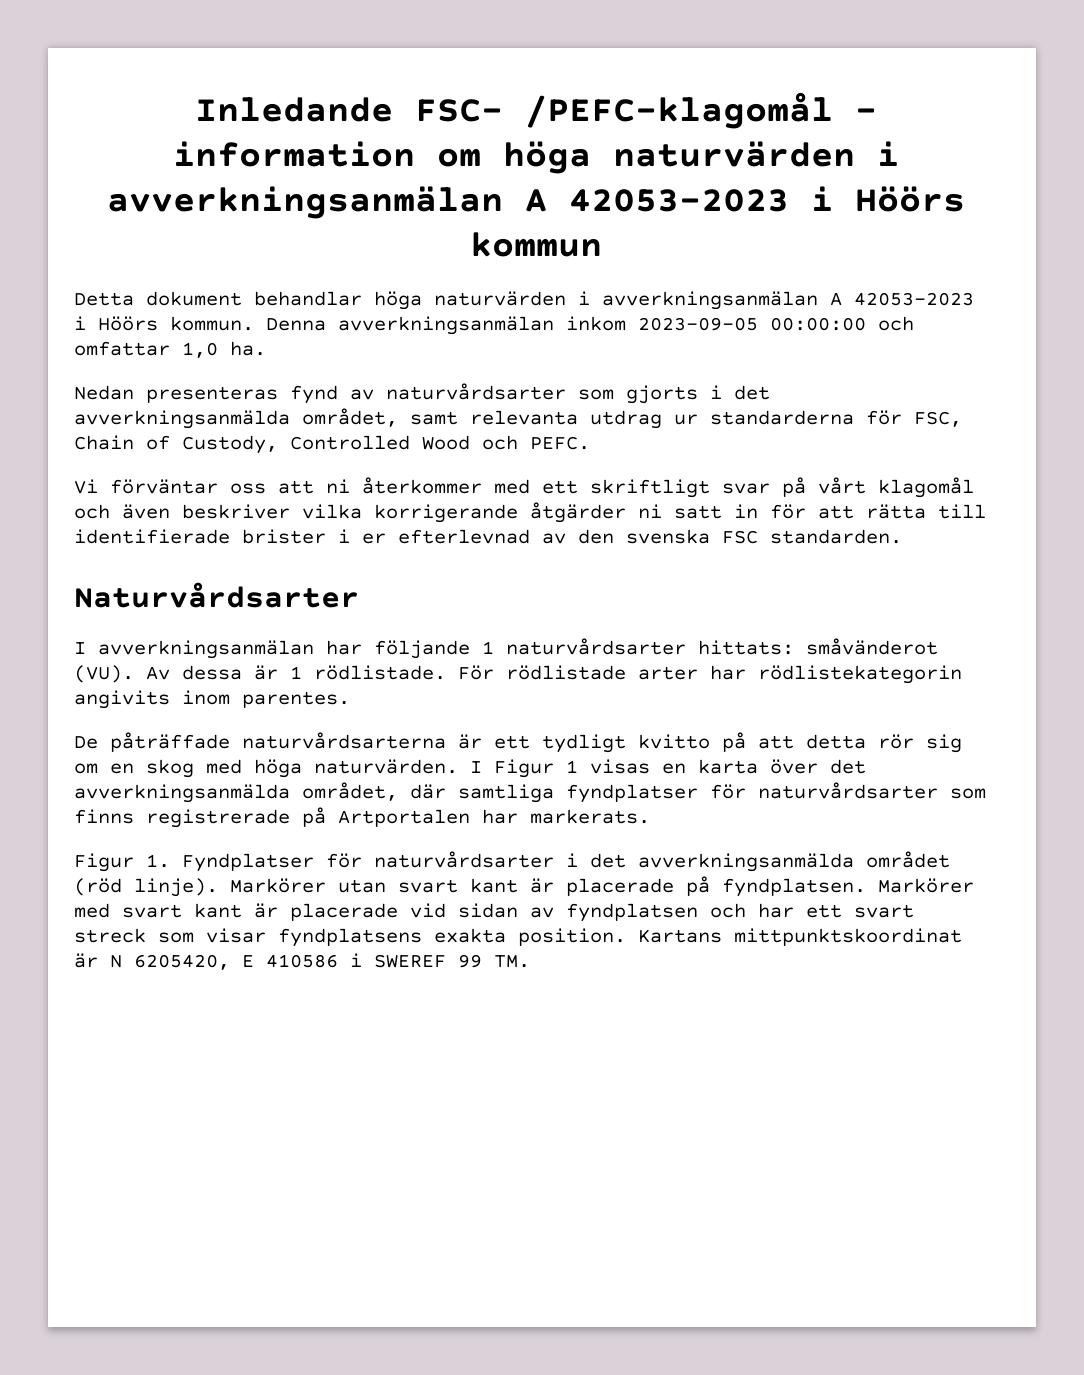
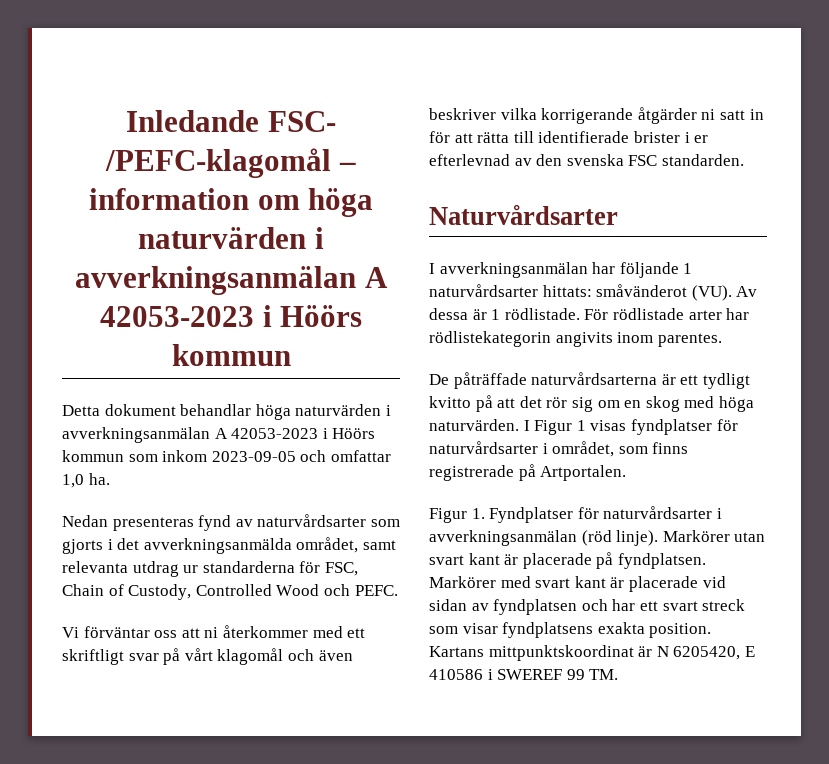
- Detta dokument behandlar höga naturvärden i avverkningsanmälan A 42053-2023 i Höörs kommun. Denna avverkningsanmälan inkom 2023-09-05 00:00:00 och omfattar 1,0 ha.
+ Detta dokument behandlar höga naturvärden i avverkningsanmälan A 42053-2023 i Höörs kommun som inkom 2023-09-05 och omfattar 1,0 ha.
- De påträffade naturvårdsarterna är ett tydligt kvitto på att detta rör sig om en skog med höga naturvärden.
+ De påträffade naturvårdsarterna är ett tydligt kvitto på att det rör sig om en skog med höga naturvärden.
- I Figur 1 visas en karta över det avverkningsanmälda området, där samtliga fyndplatser för naturvårdsarter som finns registrerade på Artportalen har markerats.
+ I Figur 1 visas fyndplatser för naturvårdsarter i området, som finns registrerade på Artportalen.
- Figur 1. Fyndplatser för naturvårdsarter i det avverkningsanmälda området (röd linje).
+ Figur 1. Fyndplatser för naturvårdsarter i avverkningsanmälan (röd linje).

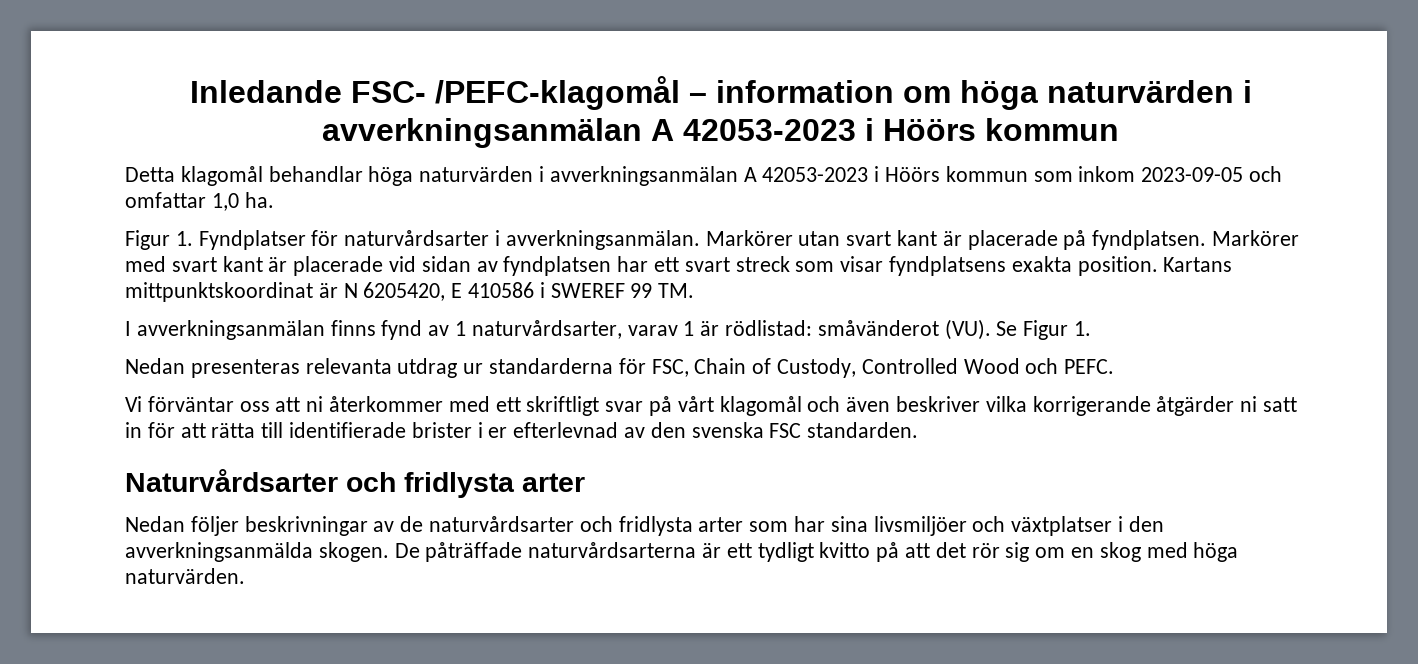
- Detta dokument behandlar höga naturvärden i avverkningsanmälan A 42053-2023 i Höörs kommun som inkom 2023-09-05 och omfattar 1,0 ha.
+ Detta klagomål behandlar höga naturvärden i avverkningsanmälan A 42053-2023 i Höörs kommun som inkom 2023-09-05 och omfattar 1,0 ha.
- Nedan presenteras fynd av naturvårdsarter som gjorts i det avverkningsanmälda området, samt relevanta utdrag ur standarderna för FSC, Chain of Custody, Controlled Wood och PEFC.
+ Figur 1. Fyndplatser för naturvårdsarter i avverkningsanmälan. Markörer utan svart kant är placerade på fyndplatsen. Markörer med svart kant är placerade vid sidan av fyndplatsen har ett svart streck som visar fyndplatsens exakta position. Kartans mittpunktskoordinat är N 6205420, E 410586 i SWEREF 99 TM.
+ I avverkningsanmälan finns fynd av 1 naturvårdsarter, varav 1 är rödlistad: småvänderot (VU). Se Figur 1.
+ Nedan presenteras relevanta utdrag ur standarderna för FSC, Chain of Custody, Controlled Wood och PEFC.
- Naturvårdsarter
- I avverkningsanmälan har följande 1 naturvårdsarter hittats: småvänderot (VU). Av dessa är 1 rödlistade. För rödlistade arter har rödlistekategorin angivits inom parentes.
- De påträffade naturvårdsarterna är ett tydligt kvitto på att det rör sig om en skog med höga naturvärden. I Figur 1 visas fyndplatser för naturvårdsarter i området, som finns registrerade på Artportalen.
- Figur 1. Fyndplatser för naturvårdsarter i avverkningsanmälan (röd linje). Markörer utan svart kant är placerade på fyndplatsen. Markörer med svart kant är placerade vid sidan av fyndplatsen och har ett svart streck som visar fyndplatsens exakta position. Kartans mittpunktskoordinat är N 6205420, E 410586 i SWEREF 99 TM.
+ Naturvårdsarter och fridlysta arter
+ Nedan följer beskrivningar av de naturvårdsarter och fridlysta arter som har sina livsmiljöer och växtplatser i den avverkningsanmälda skogen. De påträffade naturvårdsarterna är ett tydligt kvitto på att det rör sig om en skog med höga naturvärden.

